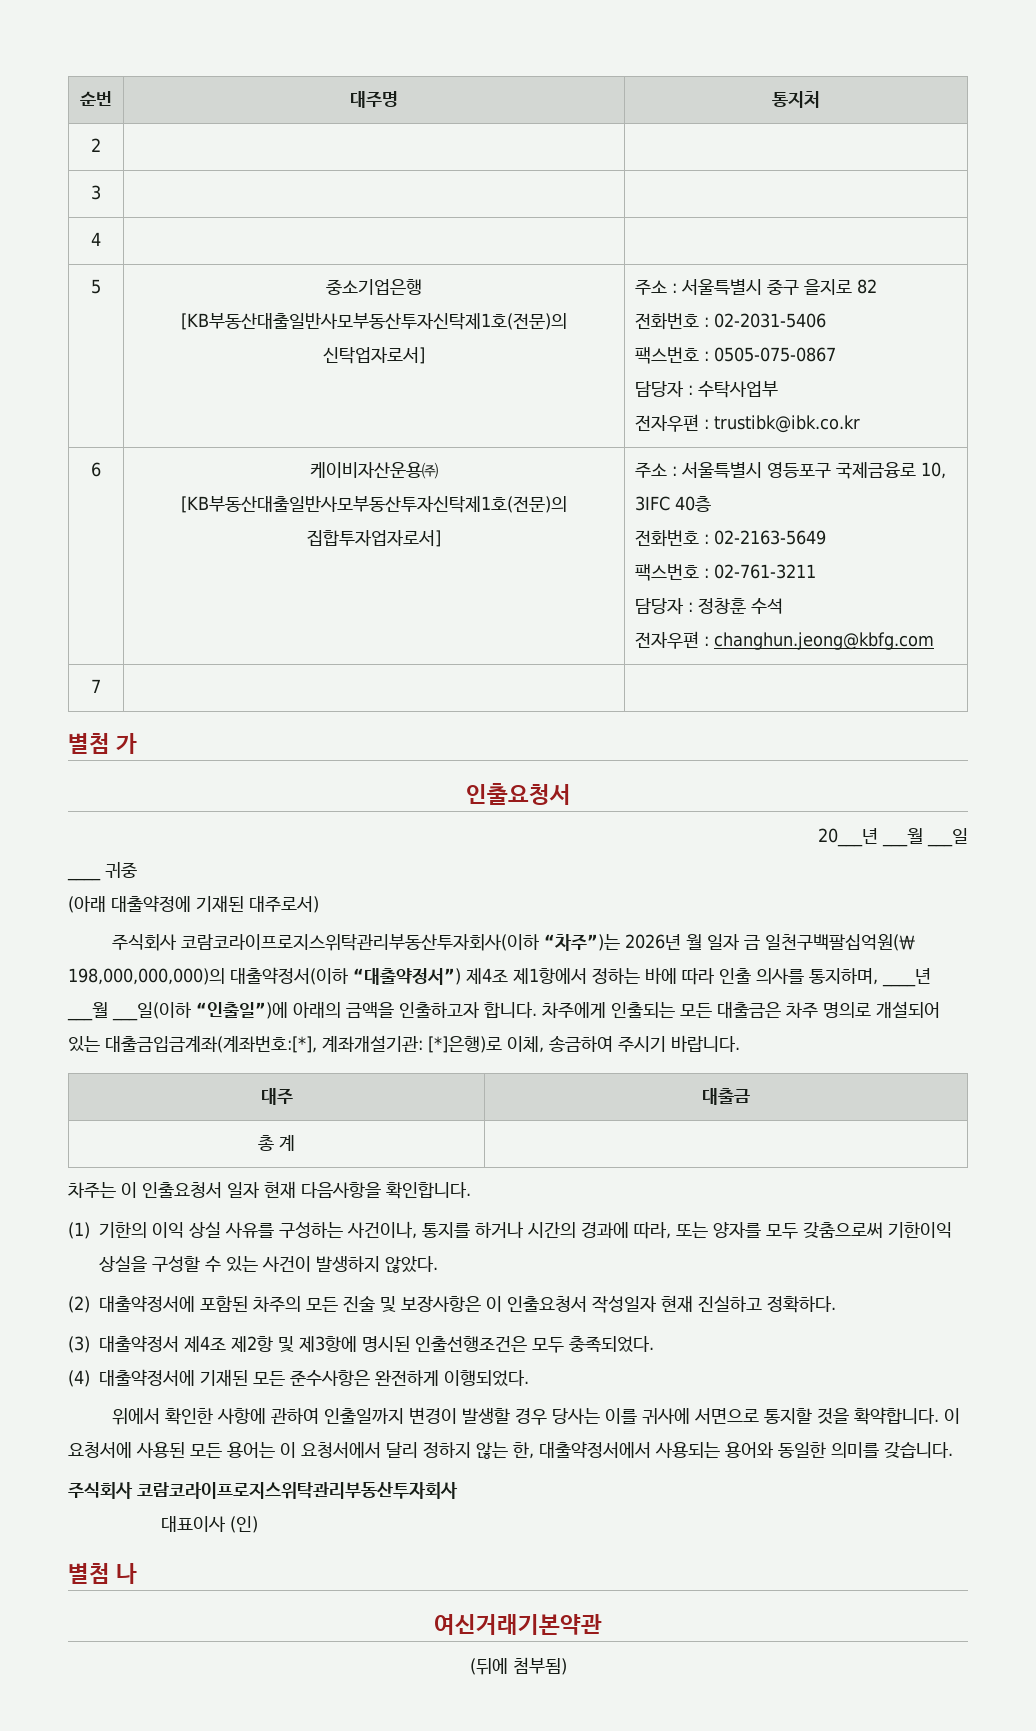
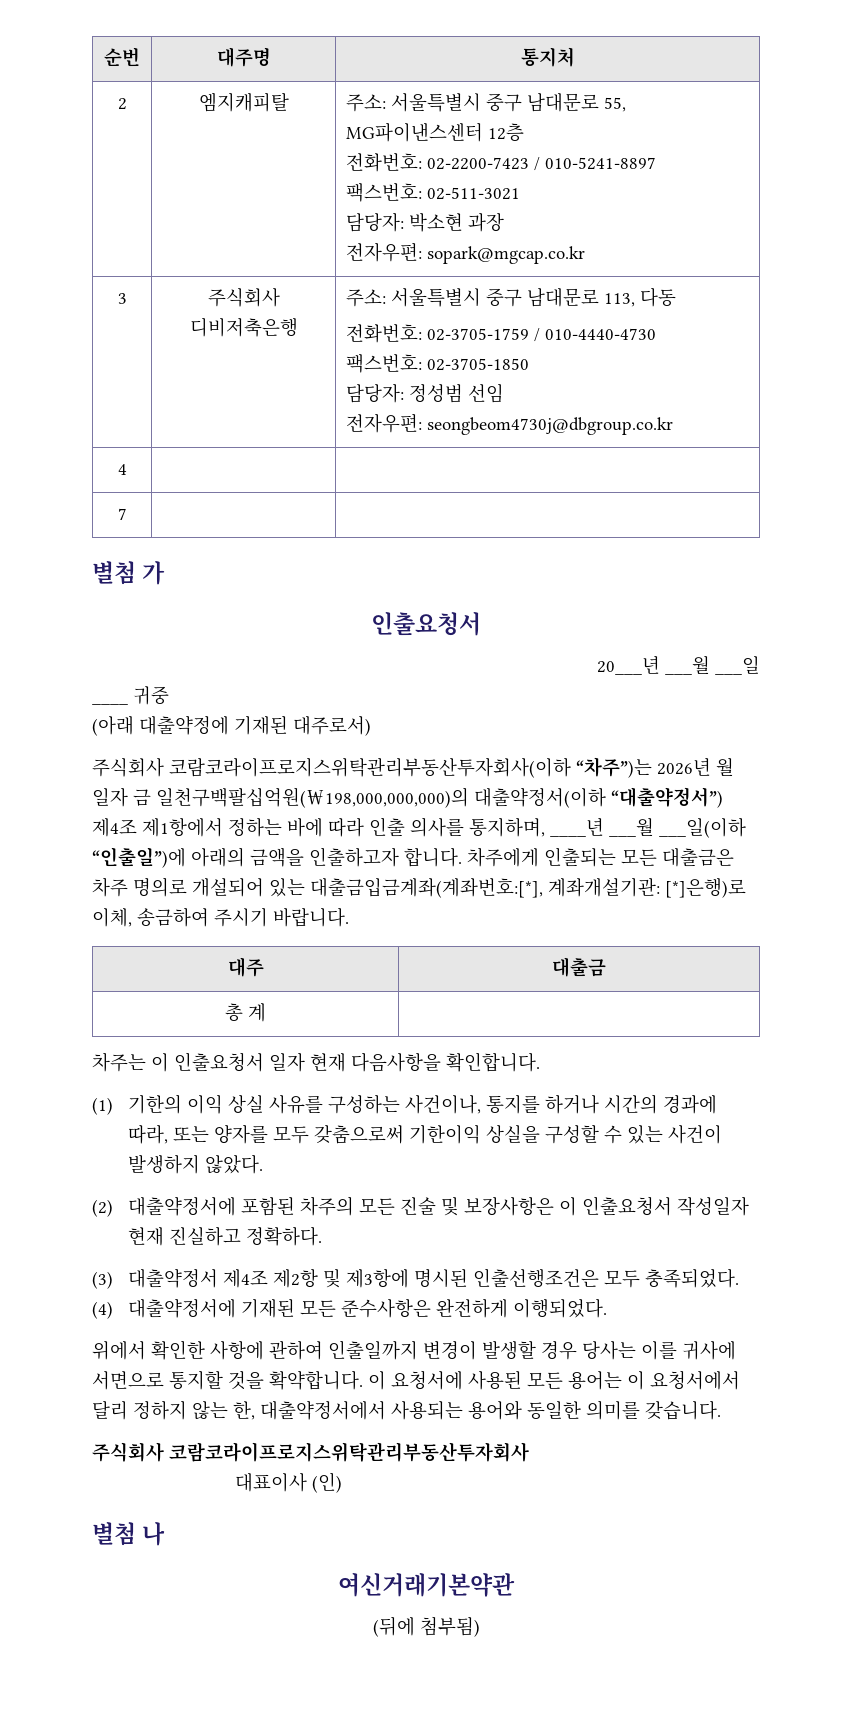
- 2 | |
- 3 | |
+ 2 | 엠지캐피탈 | 주소: 서울특별시 중구 남대문로 55, MG파이낸스센터 12층
+ 전화번호: 02-2200-7423 / 010-5241-8897
+ 팩스번호: 02-511-3021
+ 담당자: 박소현 과장
+ 전자우편: sopark@mgcap.co.kr
+ 3 | 주식회사 디비저축은행 | 주소: 서울특별시 중구 남대문로 113, 다동
+ 전화번호: 02-3705-1759 / 010-4440-4730
+ 팩스번호: 02-3705-1850
+ 담당자: 정성범 선임
+ 전자우편: seongbeom4730j@dbgroup.co.kr
  4 | |
- 5 | 중소기업은행 [KB부동산대출일반사모부동산투자신탁제1호(전문)의 신탁업자로서] | 주소 : 서울특별시 중구 을지로 82
- 전화번호 : 02-2031-5406
- 팩스번호 : 0505-075-0867
- 담당자 : 수탁사업부
- 전자우편 : trustibk@ibk.co.kr
- 6 | 케이비자산운용㈜[KB부동산대출일반사모부동산투자신탁제1호(전문)의 집합투자업자로서] | 주소 : 서울특별시 영등포구 국제금융로 10, 3IFC 40층
- 전화번호 : 02-2163-5649
- 팩스번호 : 02-761-3211
- 담당자 : 정창훈 수석
- 전자우편 : changhun.jeong@kbfg.com

